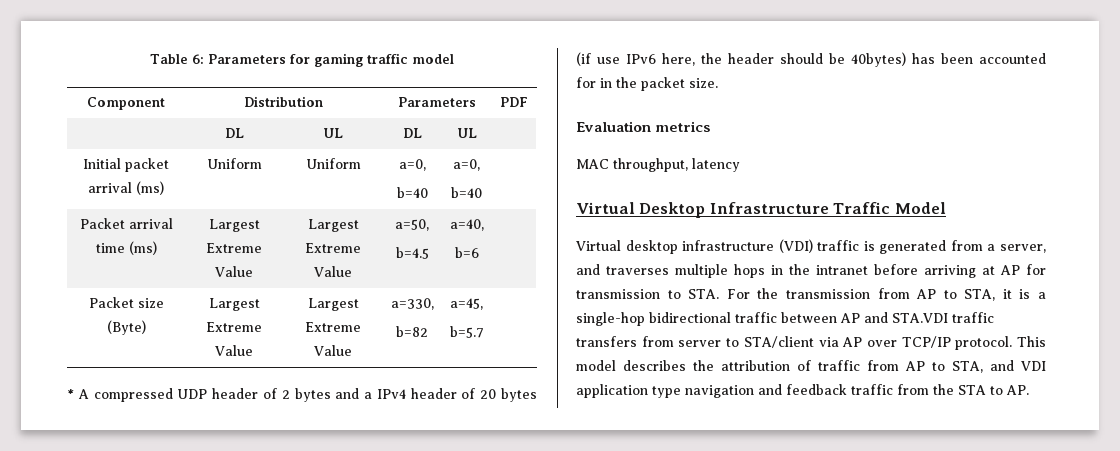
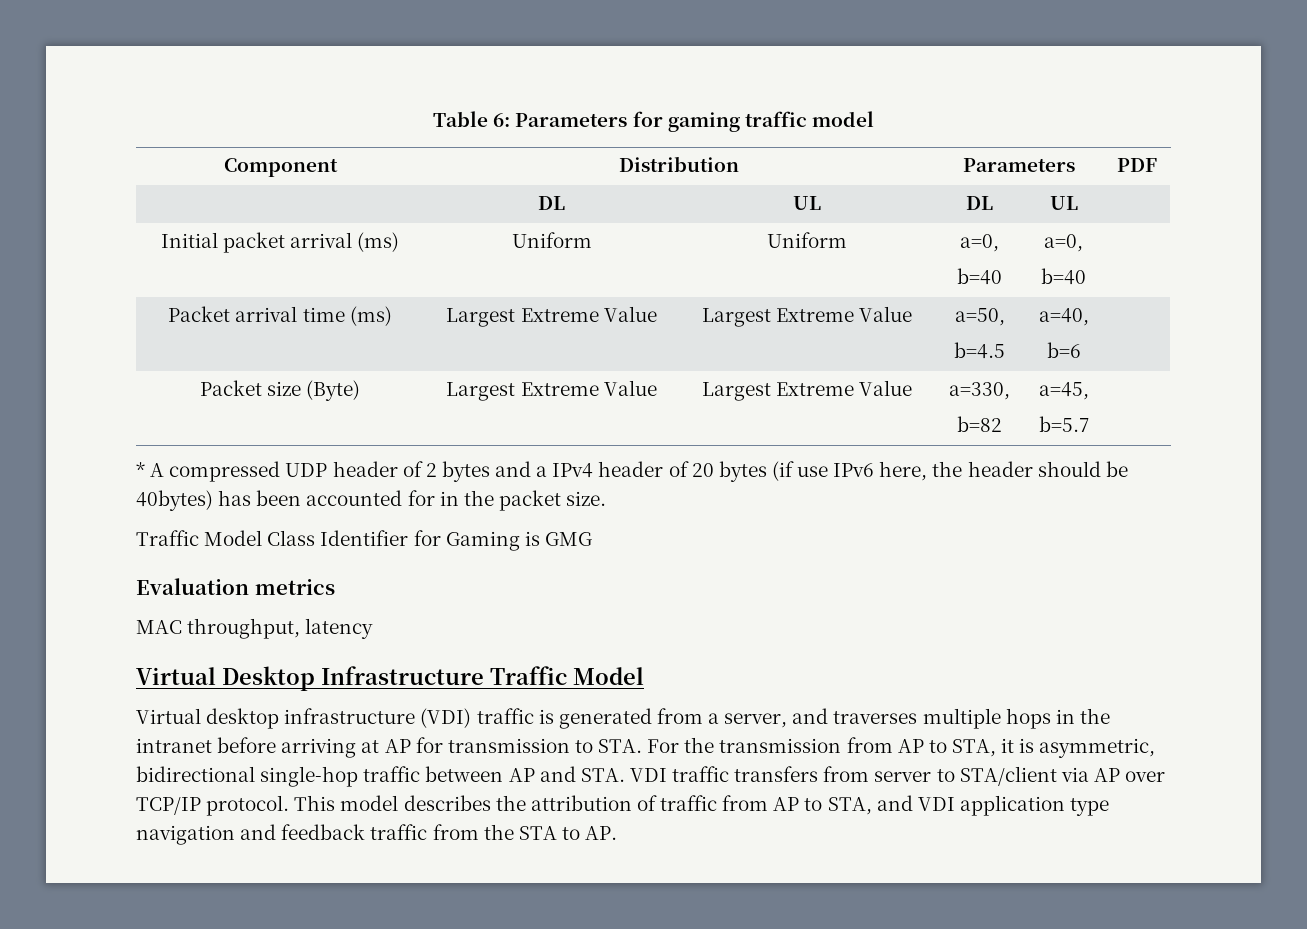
+ Traffic Model Class Identifier for Gaming is GMG
- Virtual desktop infrastructure (VDI) traffic is generated from a server, and traverses multiple hops in the intranet before arriving at AP for transmission to STA. For the transmission from AP to STA, it is a single-hop bidirectional traffic between AP and STA.VDI traffic transfers from server to STA/client via AP over TCP/IP protocol.
+ Virtual desktop infrastructure (VDI) traffic is generated from a server, and traverses multiple hops in the intranet before arriving at AP for transmission to STA. For the transmission from AP to STA, it is asymmetric, bidirectional single-hop traffic between AP and STA. VDI traffic transfers from server to STA/client via AP over TCP/IP protocol.

